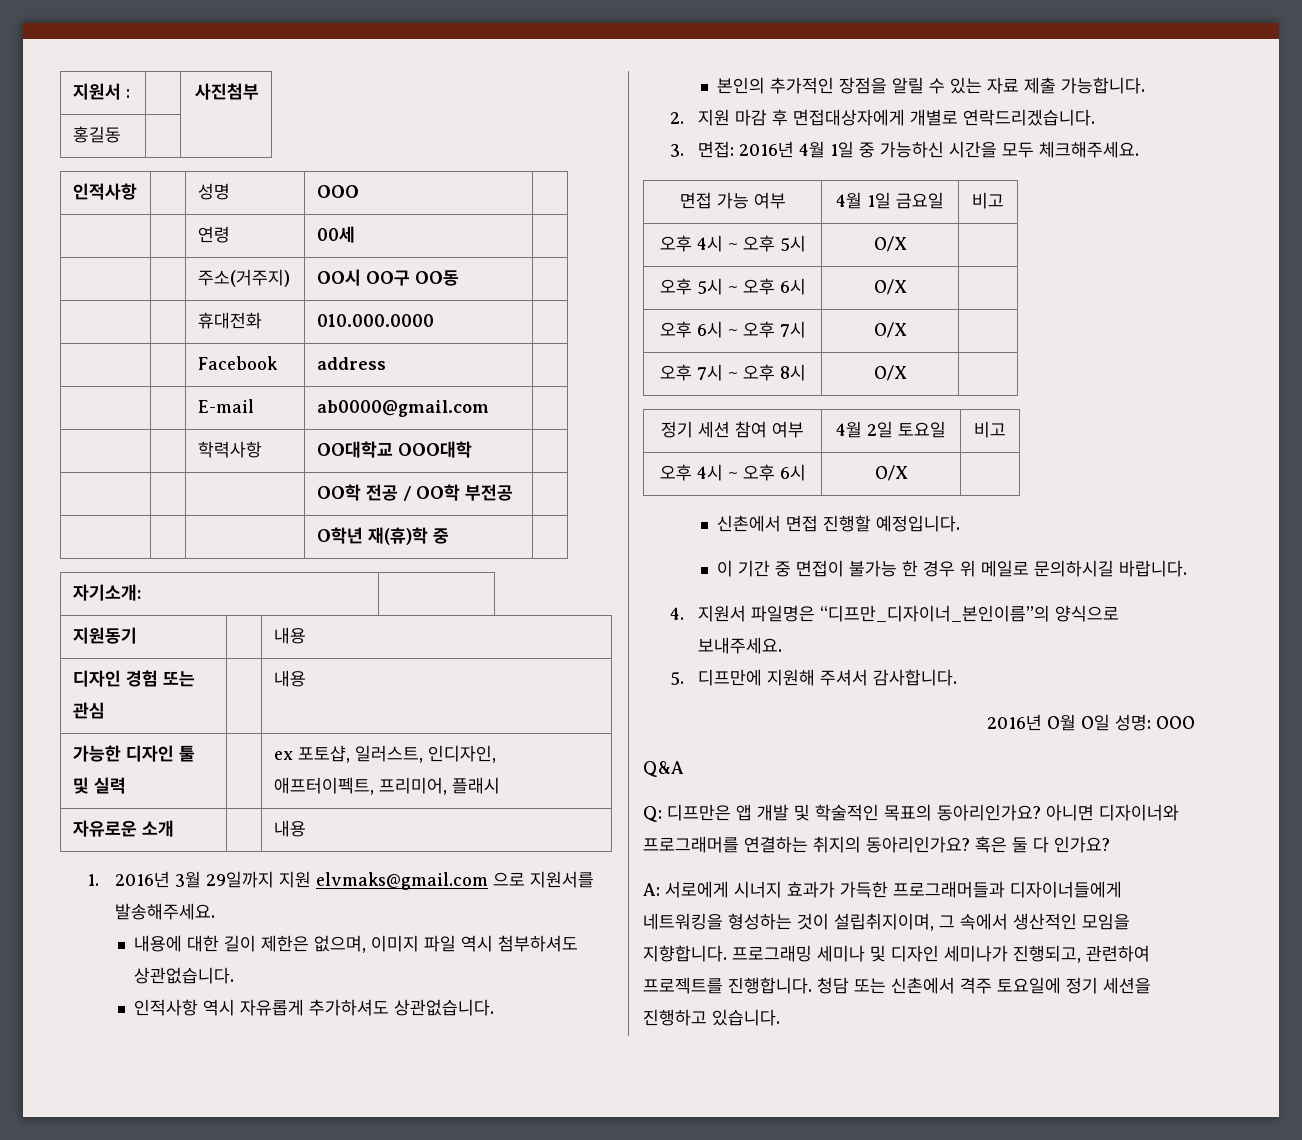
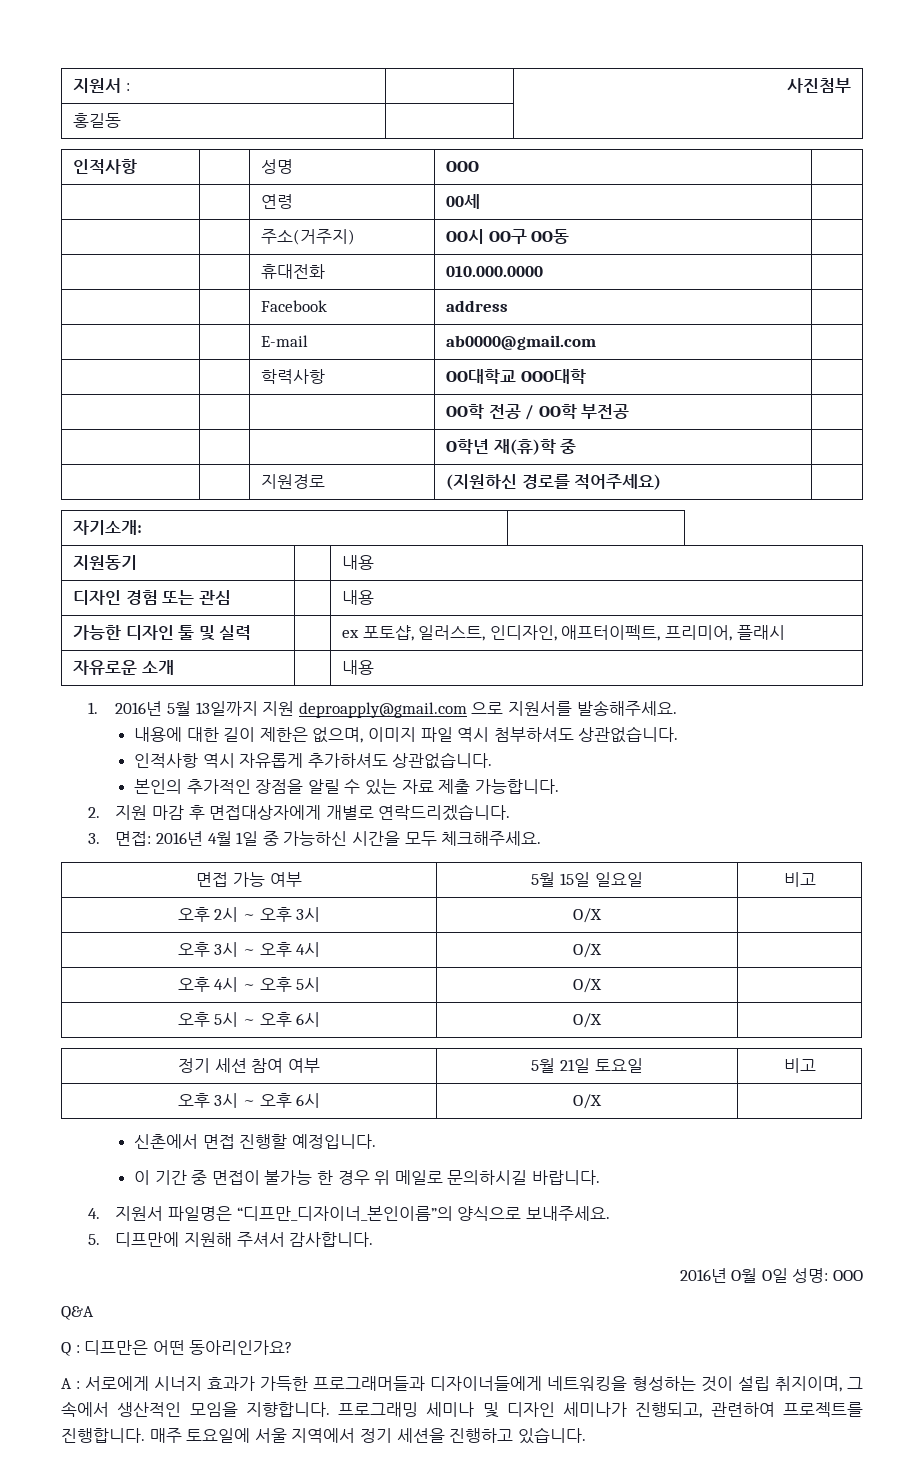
+ | | 지원경로 | (지원하신 경로를 적어주세요) |
- 1. 2016년 3월 29일까지 지원 elvmaks@gmail.com 으로 지원서를 발송해주세요.
+ 1. 2016년 5월 13일까지 지원 deproapply@gmail.com 으로 지원서를 발송해주세요.
- 면접 가능 여부 | 4월 1일 금요일 | 비고
+ 면접 가능 여부 | 5월 15일 일요일 | 비고
+ 오후 2시 ~ 오후 3시 | O/X |
+ 오후 3시 ~ 오후 4시 | O/X |
- 오후 6시 ~ 오후 7시 | O/X |
- 오후 7시 ~ 오후 8시 | O/X |
- 정기 세션 참여 여부 | 4월 2일 토요일 | 비고
+ 정기 세션 참여 여부 | 5월 21일 토요일 | 비고
- 오후 4시 ~ 오후 6시 | O/X |
+ 오후 3시 ~ 오후 6시 | O/X |
- Q: 디프만은 앱 개발 및 학술적인 목표의 동아리인가요? 아니면 디자이너와 프로그래머를 연결하는 취지의 동아리인가요? 혹은 둘 다 인가요?
- A: 서로에게 시너지 효과가 가득한 프로그래머들과 디자이너들에게 네트워킹을 형성하는 것이 설립취지이며, 그 속에서 생산적인 모임을 지향합니다.
+ Q : 디프만은 어떤 동아리인가요?
+ A : 서로에게 시너지 효과가 가득한 프로그래머들과 디자이너들에게 네트워킹을 형성하는 것이 설립 취지이며, 그 속에서 생산적인 모임을 지향합니다.
- 청담 또는 신촌에서 격주 토요일에 정기 세션을 진행하고 있습니다.
+ 매주 토요일에 서울 지역에서 정기 세션을 진행하고 있습니다.

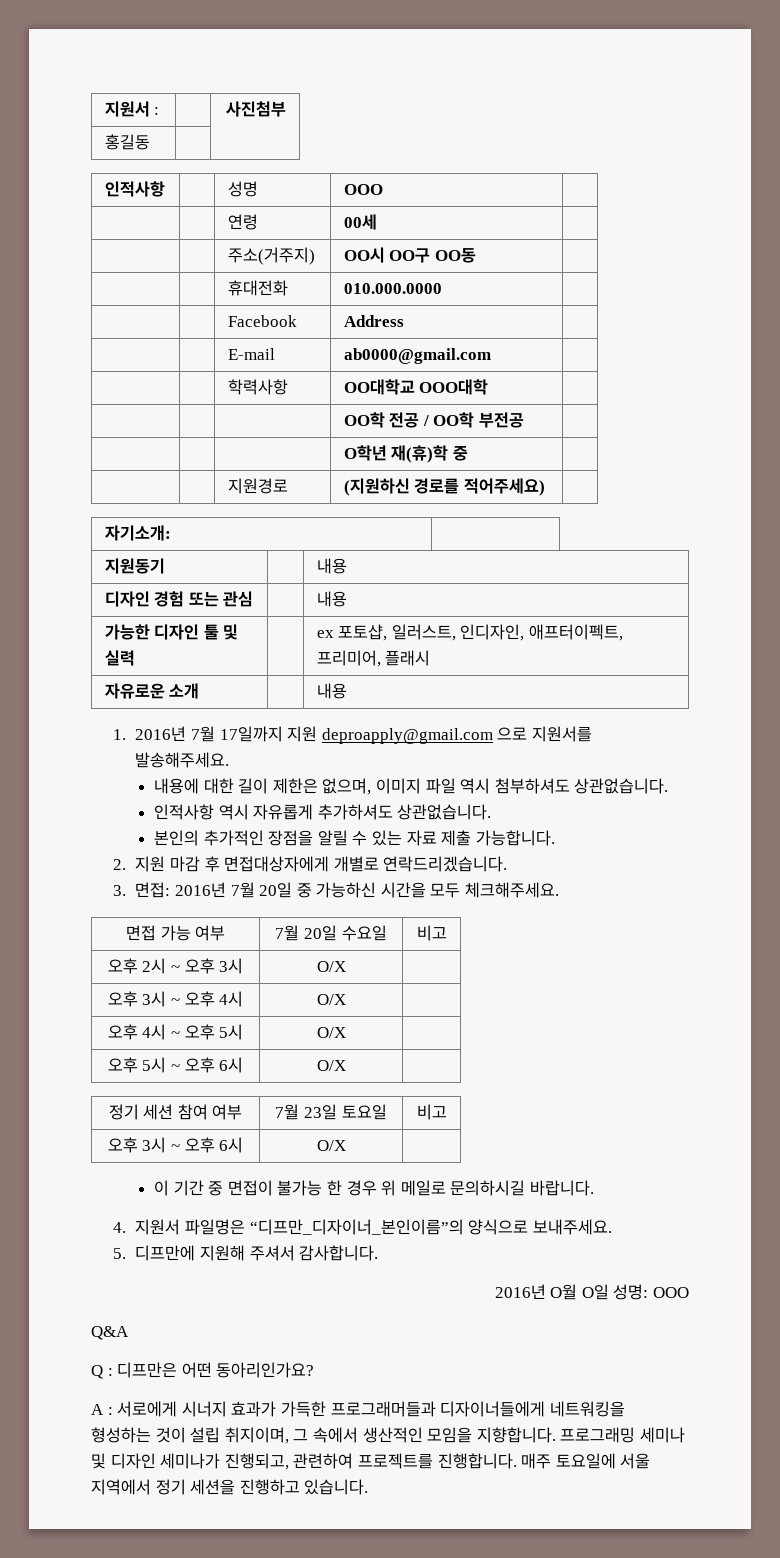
- | | Facebook | address |
+ | | Facebook | Address |
- 1. 2016년 5월 13일까지 지원 deproapply@gmail.com 으로 지원서를 발송해주세요.
+ 1. 2016년 7월 17일까지 지원 deproapply@gmail.com 으로 지원서를 발송해주세요.
- 3. 면접: 2016년 4월 1일 중 가능하신 시간을 모두 체크해주세요.
+ 3. 면접: 2016년 7월 20일 중 가능하신 시간을 모두 체크해주세요.
- 면접 가능 여부 | 5월 15일 일요일 | 비고
+ 면접 가능 여부 | 7월 20일 수요일 | 비고
- 정기 세션 참여 여부 | 5월 21일 토요일 | 비고
+ 정기 세션 참여 여부 | 7월 23일 토요일 | 비고
- 신촌에서 면접 진행할 예정입니다.

